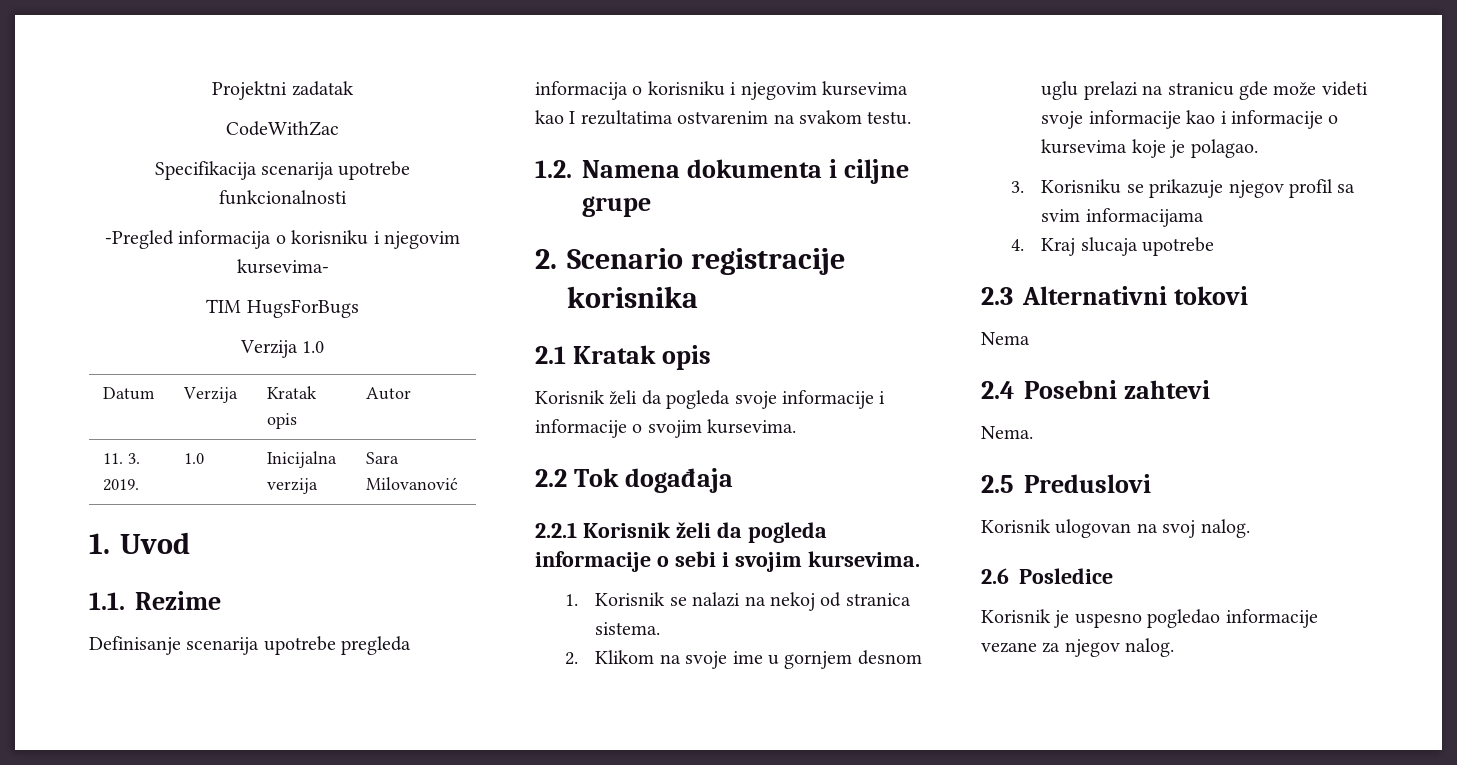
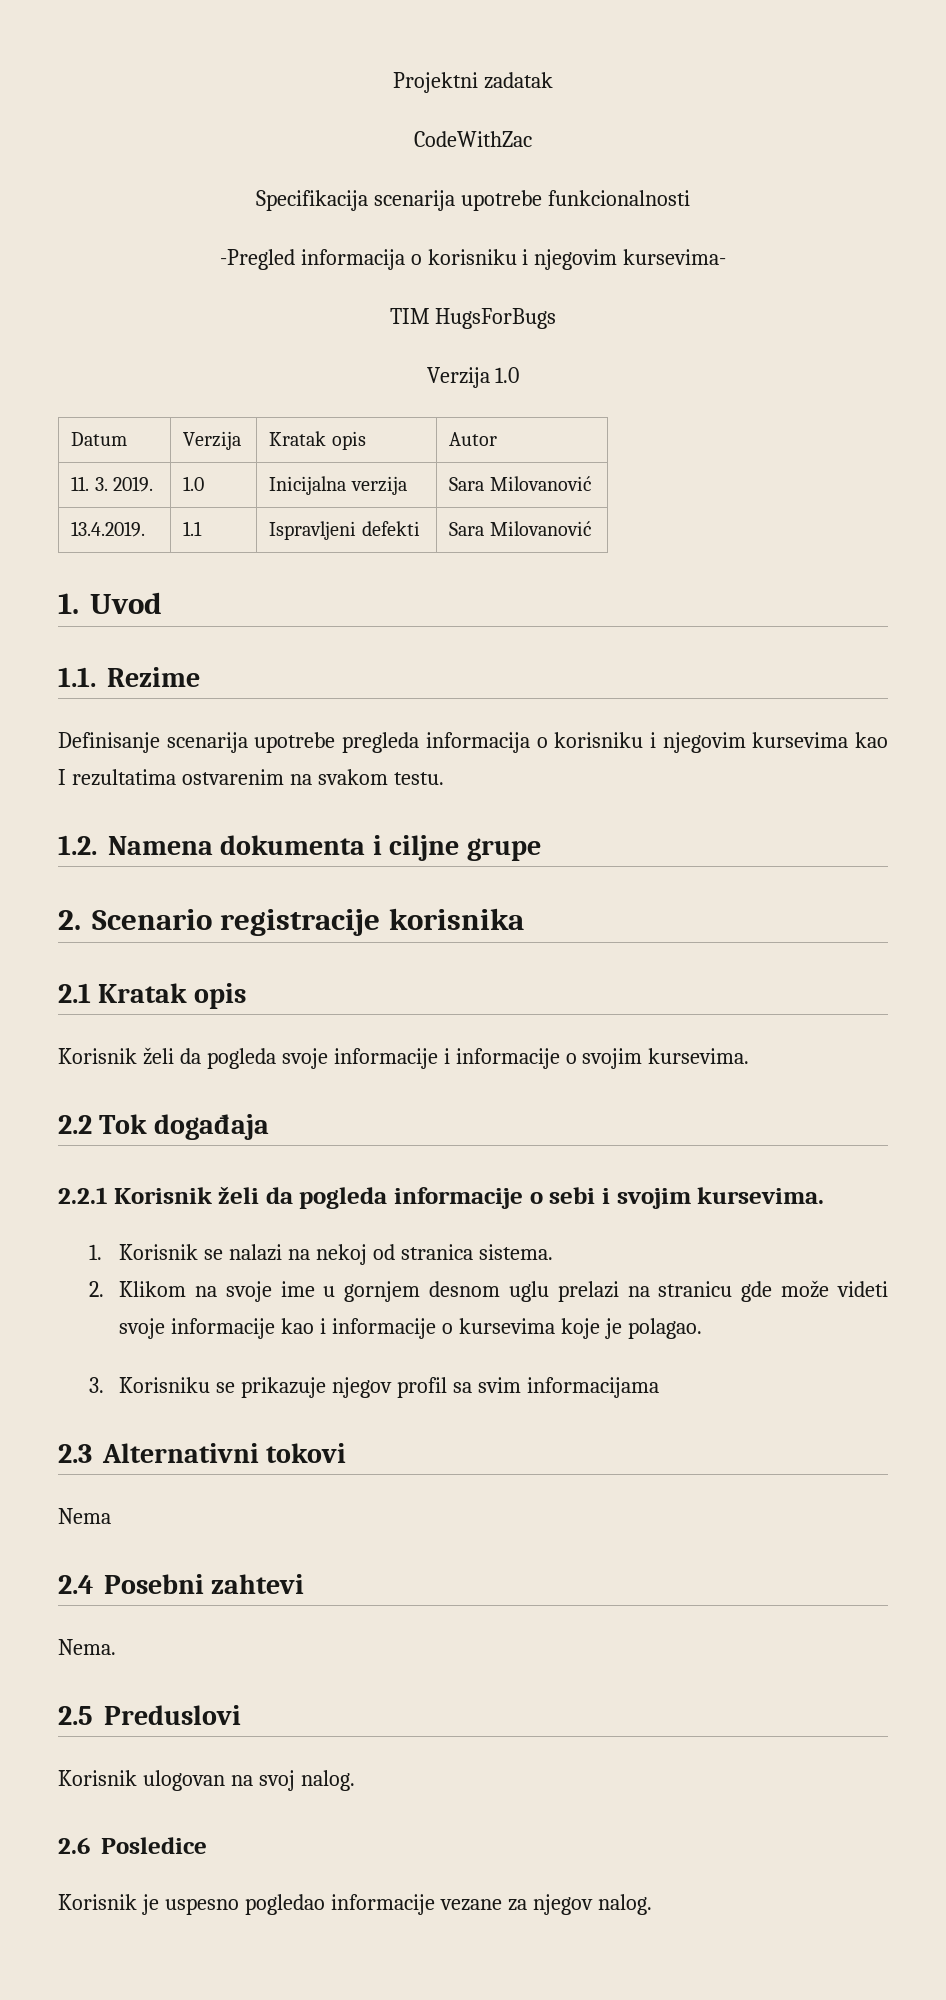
+ 13.4.2019. | 1.1 | Ispravljeni defekti | Sara Milovanović
- 4. Kraj slucaja upotrebe

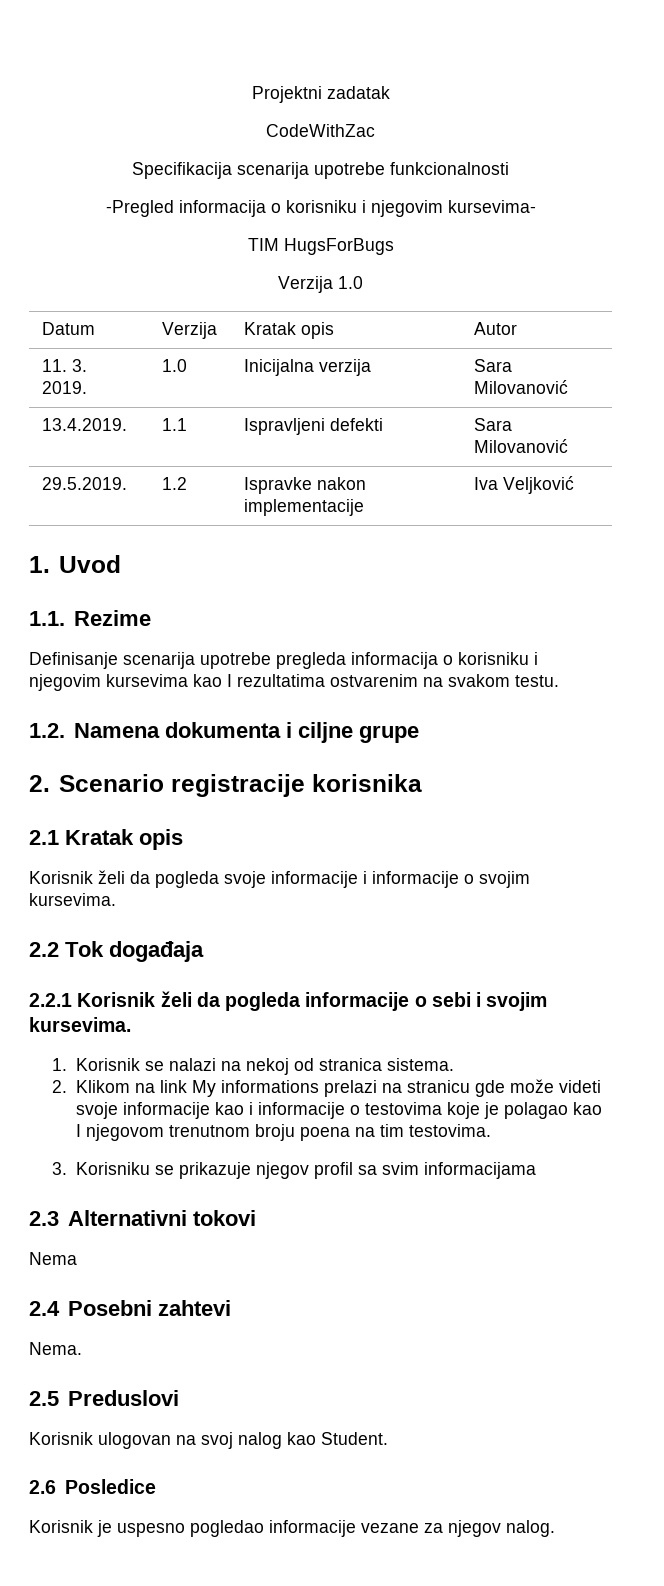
+ 29.5.2019. | 1.2 | Ispravke nakon implementacije | Iva Veljković
- 2. Klikom na svoje ime u gornjem desnom uglu prelazi na stranicu gde može videti svoje informacije kao i informacije o kursevima koje je polagao.
+ 2. Klikom na link My informations prelazi na stranicu gde može videti svoje informacije kao i informacije o testovima koje je polagao kao I njegovom trenutnom broju poena na tim testovima.
- Korisnik ulogovan na svoj nalog.
+ Korisnik ulogovan na svoj nalog kao Student.

